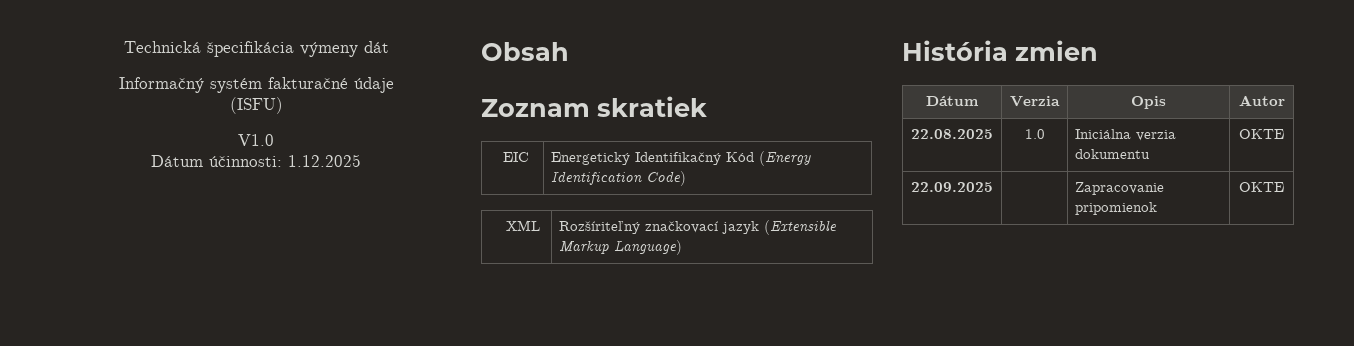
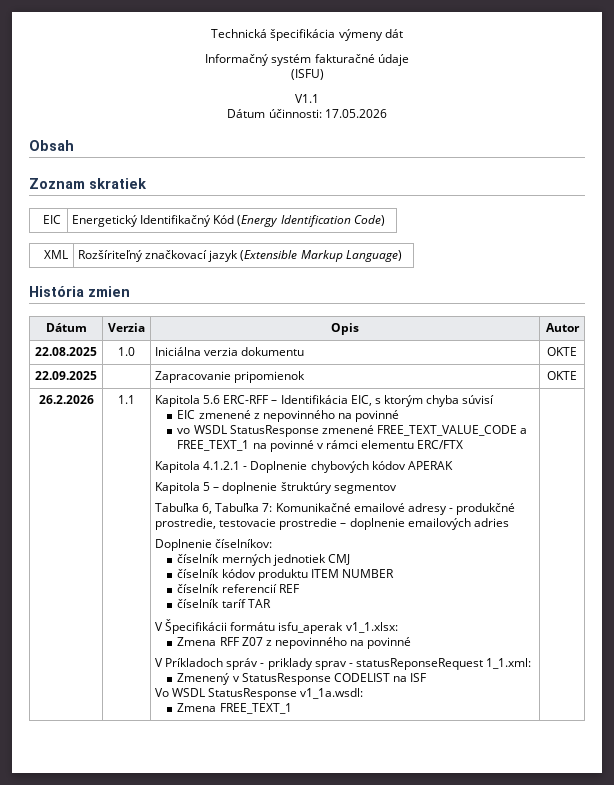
- V1.0
+ V1.1
- Dátum účinnosti: 1.12.2025
+ Dátum účinnosti: 17.05.2026
+ 26.2.2026 | 1.1 | Kapitola 5.6 ERC-RFF – Identifikácia EIC, s ktorým chyba súvisí
+ EIC zmenené z nepovinného na povinné
+ vo WSDL StatusResponse zmenené FREE_TEXT_VALUE_CODE a FREE_TEXT_1 na povinné v rámci elementu ERC/FTX
+ Kapitola 4.1.2.1 - Doplnenie chybových kódov APERAK
+ Kapitola 5 – doplnenie štruktúry segmentov
+ Tabuľka 6, Tabuľka 7: Komunikačné emailové adresy - produkčné prostredie, testovacie prostredie – doplnenie emailových adries
+ Doplnenie číselníkov:
+ číselník merných jednotiek CMJ
+ číselník kódov produktu ITEM NUMBER
+ číselník referencií REF
+ číselník taríf TAR
+ V Špecifikácii formátu isfu_aperak v1_1.xlsx:
+ Zmena RFF Z07 z nepovinného na povinné
+ V Príkladoch správ - priklady sprav - statusReponseRequest 1_1.xml:
+ Zmenený v StatusResponse CODELIST na ISF
+ Vo WSDL StatusResponse v1_1a.wsdl:
+ Zmena FREE_TEXT_1

